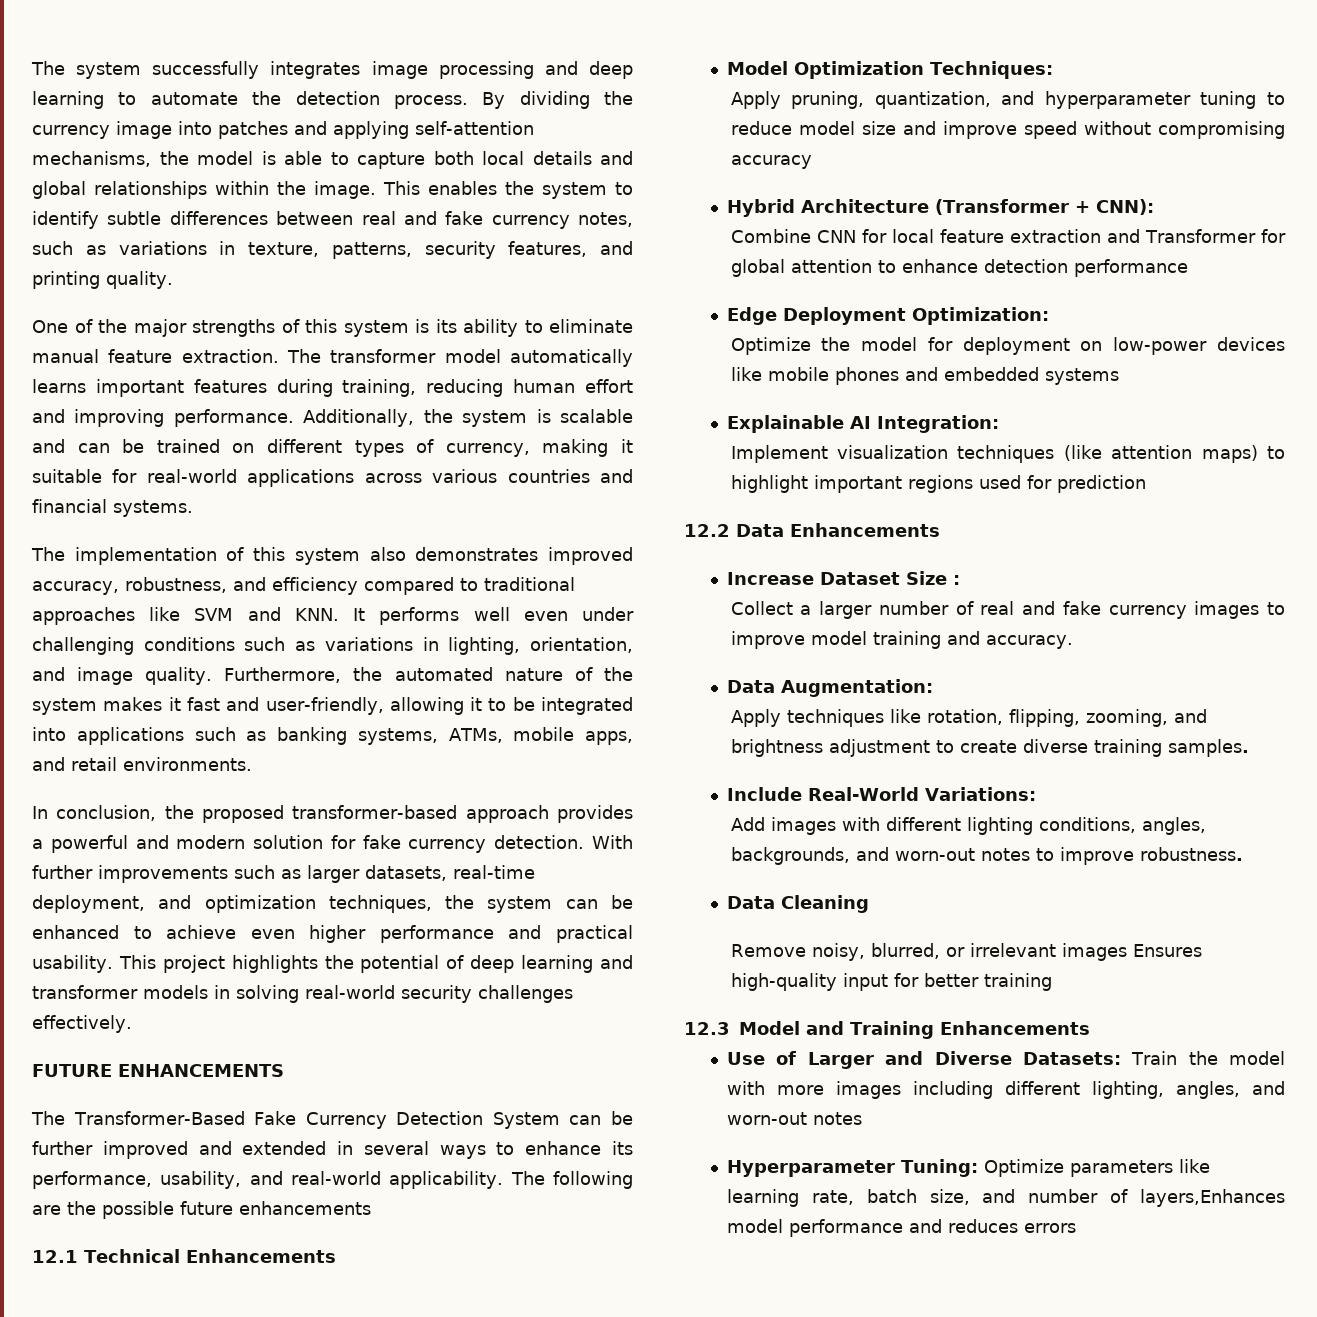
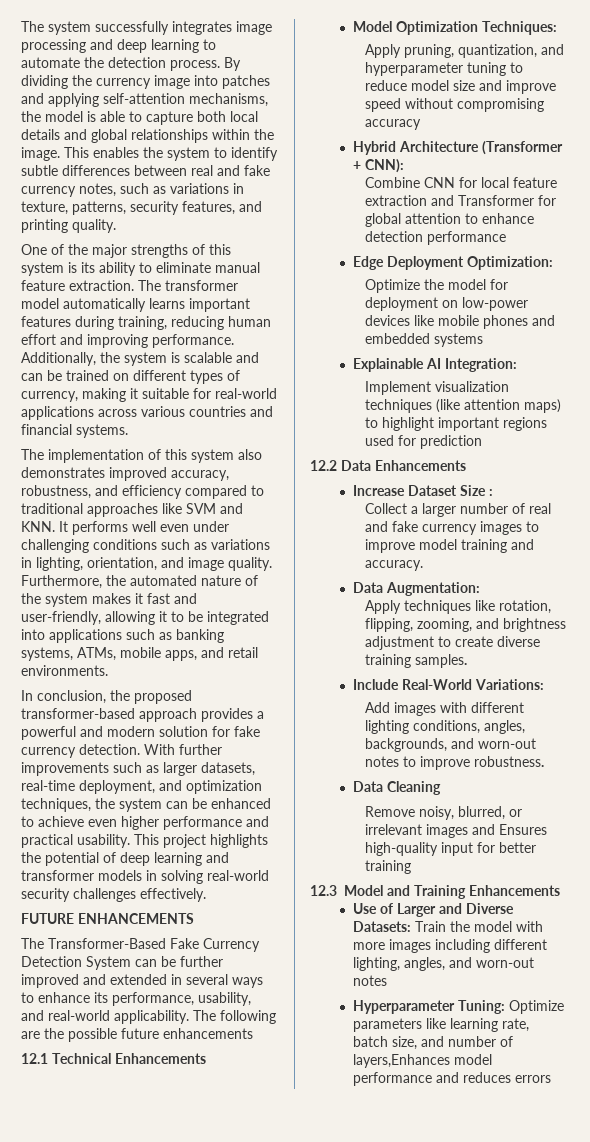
- Remove noisy, blurred, or irrelevant images Ensures high-quality input for better training
+ Remove noisy, blurred, or irrelevant images and Ensures high-quality input for better training

